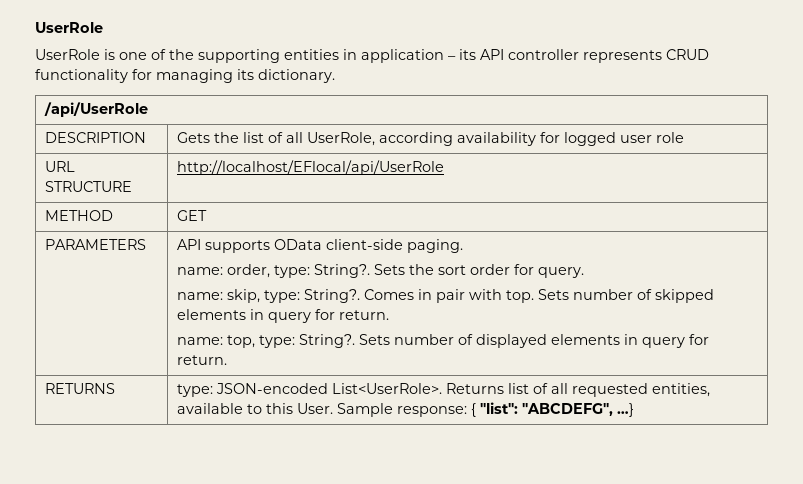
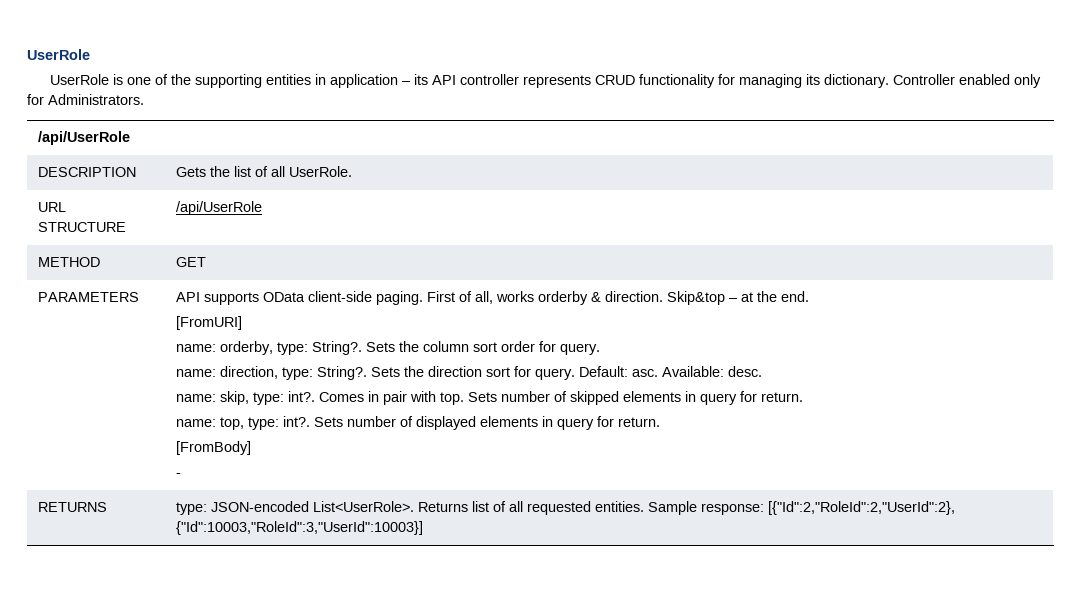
+ Controller enabled only for Administrators.
- DESCRIPTION | Gets the list of all UserRole, according availability for logged user role
+ DESCRIPTION | Gets the list of all UserRole.
- URL STRUCTURE | http://localhost/EFlocal/api/UserRole
+ URL STRUCTURE | /api/UserRole
- API supports OData client-side paging.
- name: order, type: String?. Sets the sort order for query.
+ API supports OData client-side paging. First of all, works orderby & direction. Skip&top – at the end.
+ [FromURI]
+ name: orderby, type: String?. Sets the column sort order for query.
+ name: direction, type: String?. Sets the direction sort for query. Default: asc. Available: desc.
- name: skip, type: String?.
+ name: skip, type: int?.
- name: top, type: String?.
+ name: top, type: int?.
+ [FromBody]
+ -
- RETURNS | type: JSON-encoded List<UserRole>. Returns list of all requested entities, available to this User. Sample response: { "list": "ABCDEFG", …}
+ RETURNS | type: JSON-encoded List<UserRole>. Returns list of all requested entities. Sample response: [{"Id":2,"RoleId":2,"UserId":2}, {"Id":10003,"RoleId":3,"UserId":10003}]

